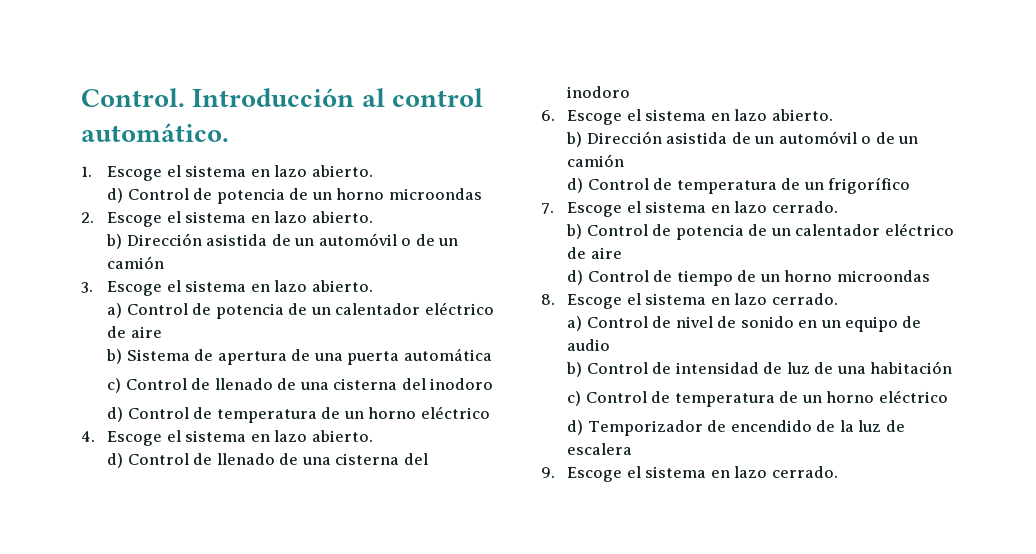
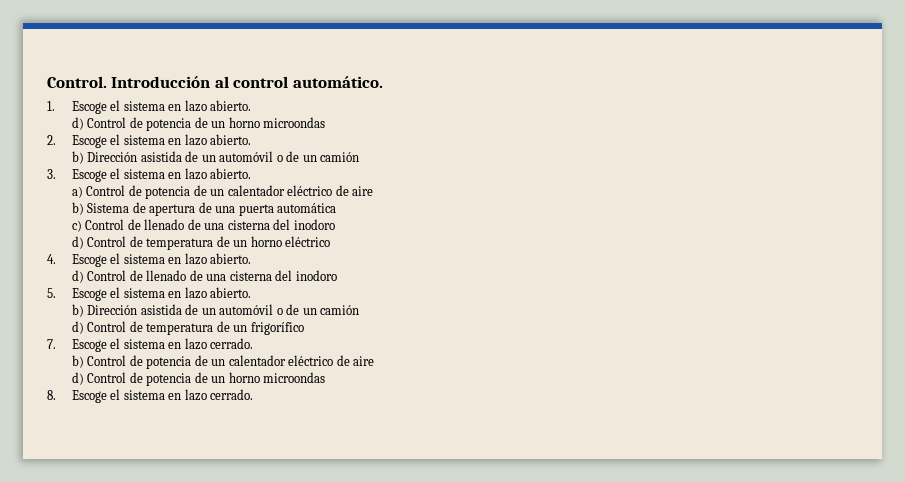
- 6. Escoge el sistema en lazo abierto.
+ 5. Escoge el sistema en lazo abierto.
  b) Control de potencia de un calentador eléctrico de aire
- d) Control de tiempo de un horno microondas
+ d) Control de potencia de un horno microondas
- a) Control de nivel de sonido en un equipo de audio
- b) Control de intensidad de luz de una habitación
- c) Control de temperatura de un horno eléctrico
- d) Temporizador de encendido de la luz de escalera
- 9. Escoge el sistema en lazo cerrado.

